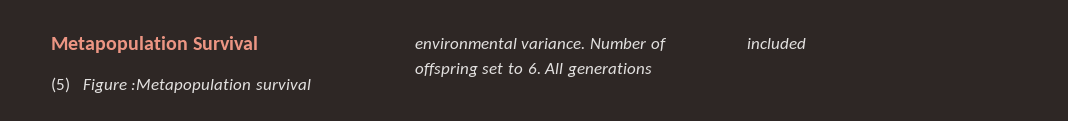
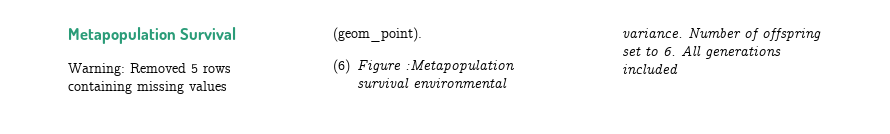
- (5) Figure :Metapopulation survival environmental variance.
+ Warning: Removed 5 rows containing missing values (geom_point).
+ (6) Figure :Metapopulation survival environmental variance.

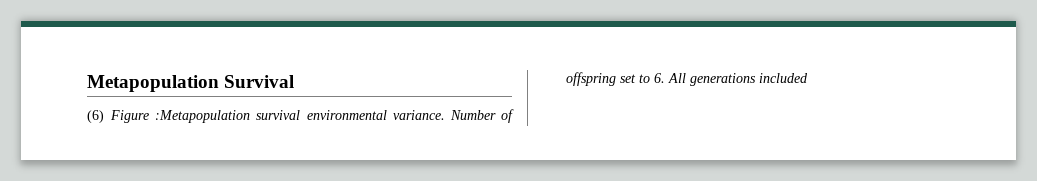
- Warning: Removed 5 rows containing missing values (geom_point).

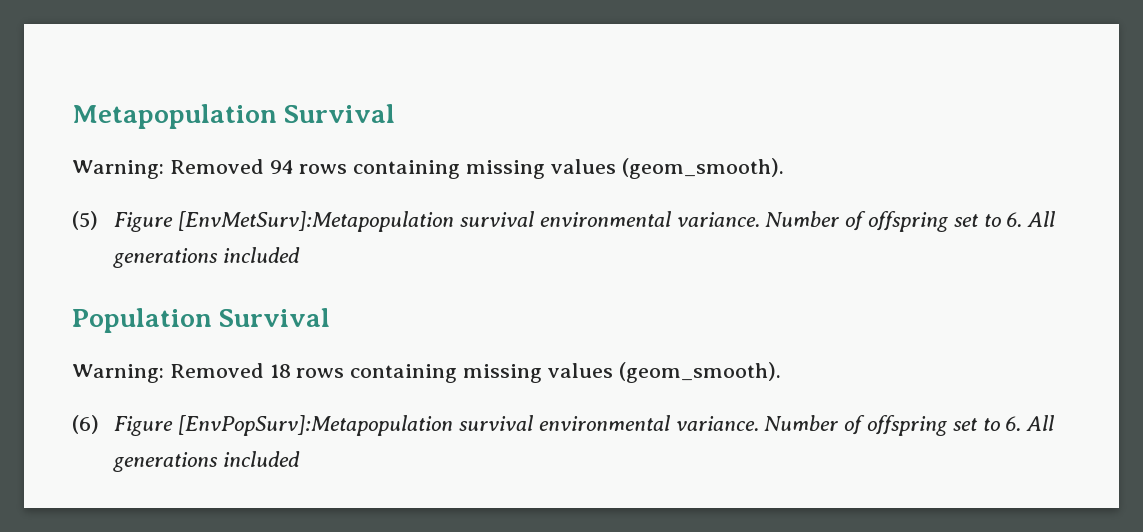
- (6) Figure :Metapopulation survival environmental variance.
+ Warning: Removed 94 rows containing missing values (geom_smooth).
+ (5) Figure [EnvMetSurv]:Metapopulation survival environmental variance.
+ Population Survival
+ Warning: Removed 18 rows containing missing values (geom_smooth).
+ (6) Figure [EnvPopSurv]:Metapopulation survival environmental variance. Number of offspring set to 6. All generations included

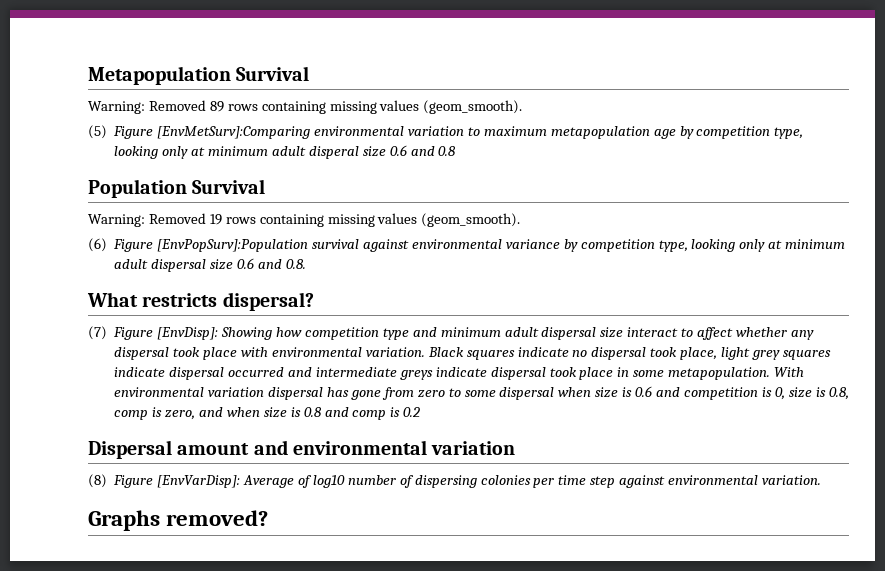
- Warning: Removed 94 rows containing missing values (geom_smooth).
+ Warning: Removed 89 rows containing missing values (geom_smooth).
- (5) Figure [EnvMetSurv]:Metapopulation survival environmental variance. Number of offspring set to 6. All generations included
+ (5) Figure [EnvMetSurv]:Comparing environmental variation to maximum metapopulation age by competition type, looking only at minimum adult disperal size 0.6 and 0.8
- Warning: Removed 18 rows containing missing values (geom_smooth).
+ Warning: Removed 19 rows containing missing values (geom_smooth).
- (6) Figure [EnvPopSurv]:Metapopulation survival environmental variance. Number of offspring set to 6. All generations included
+ (6) Figure [EnvPopSurv]:Population survival against environmental variance by competition type, looking only at minimum adult dispersal size 0.6 and 0.8.
+ What restricts dispersal?
+ (7) Figure [EnvDisp]: Showing how competition type and minimum adult dispersal size interact to affect whether any dispersal took place with environmental variation. Black squares indicate no dispersal took place, light grey squares indicate dispersal occurred and intermediate greys indicate dispersal took place in some metapopulation. With environmental variation dispersal has gone from zero to some dispersal when size is 0.6 and competition is 0, size is 0.8, comp is zero, and when size is 0.8 and comp is 0.2
+ Dispersal amount and environmental variation
+ (8) Figure [EnvVarDisp]: Average of log10 number of dispersing colonies per time step against environmental variation.
+ Graphs removed?

